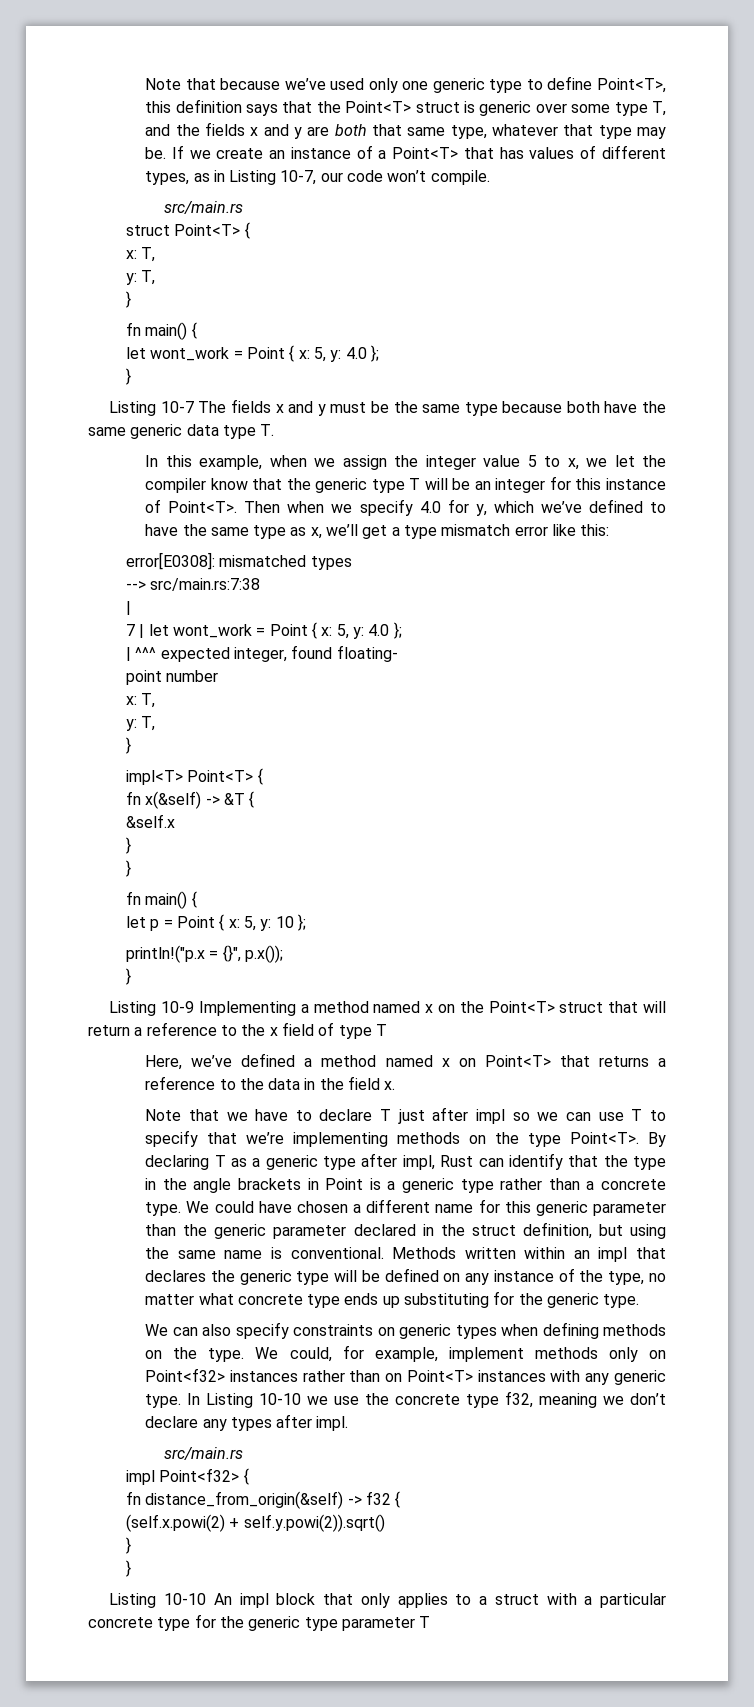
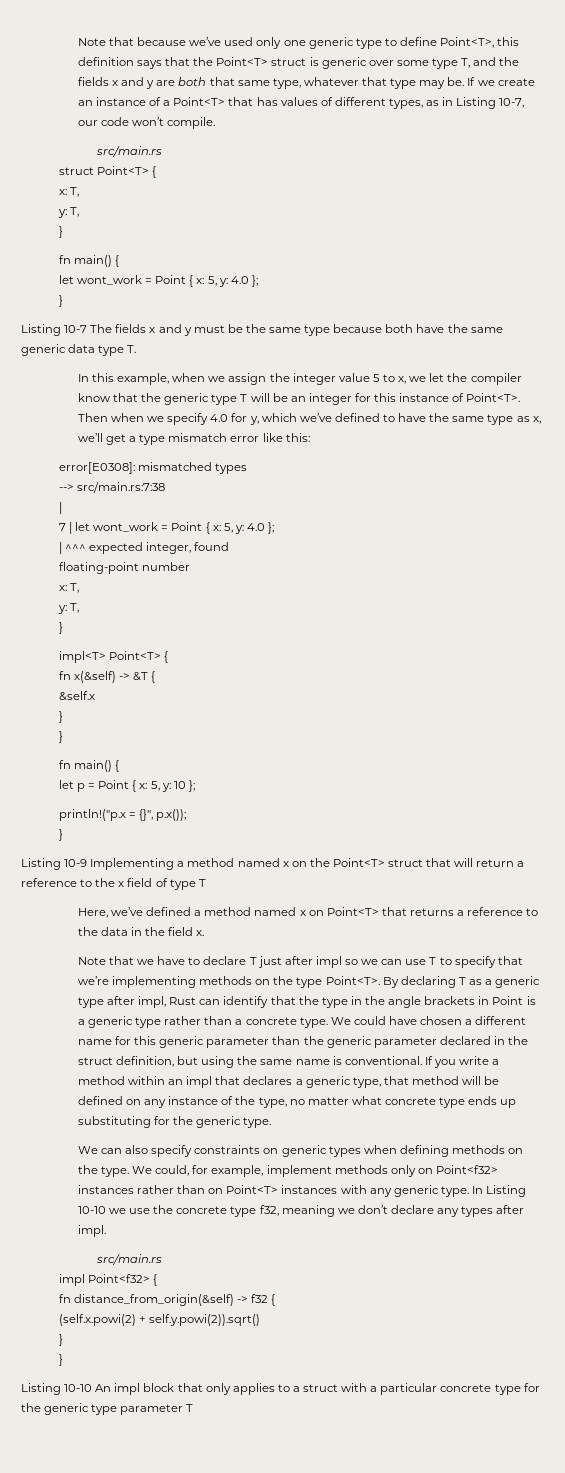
- | ^^^ expected integer, found floating-
- point number
+ | ^^^ expected integer, found
+ floating-point number
- Methods written within an impl that declares the generic type will be defined on any instance of the type, no matter what concrete type ends up substituting for the generic type.
+ If you write a method within an impl that declares a generic type, that method will be defined on any instance of the type, no matter what concrete type ends up substituting for the generic type.

